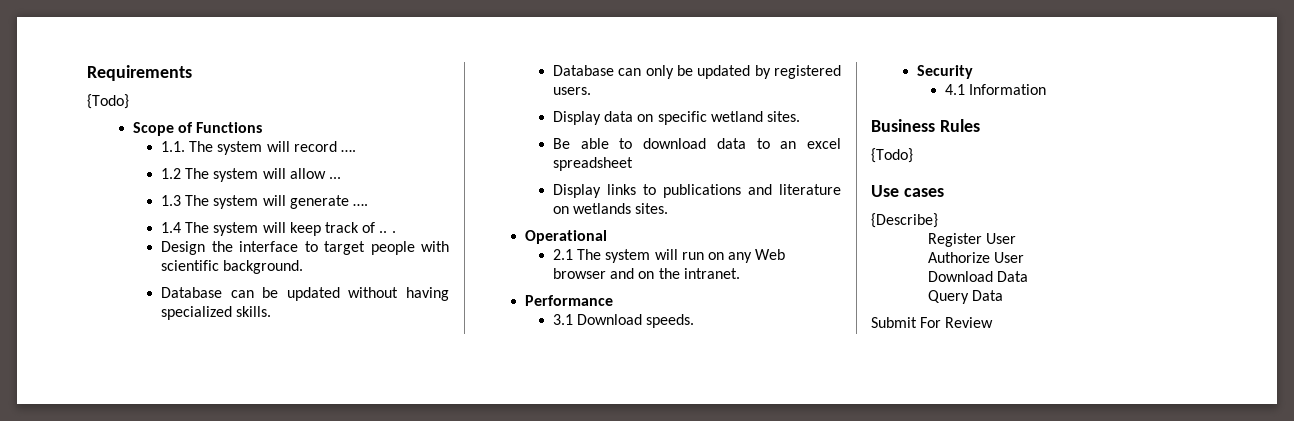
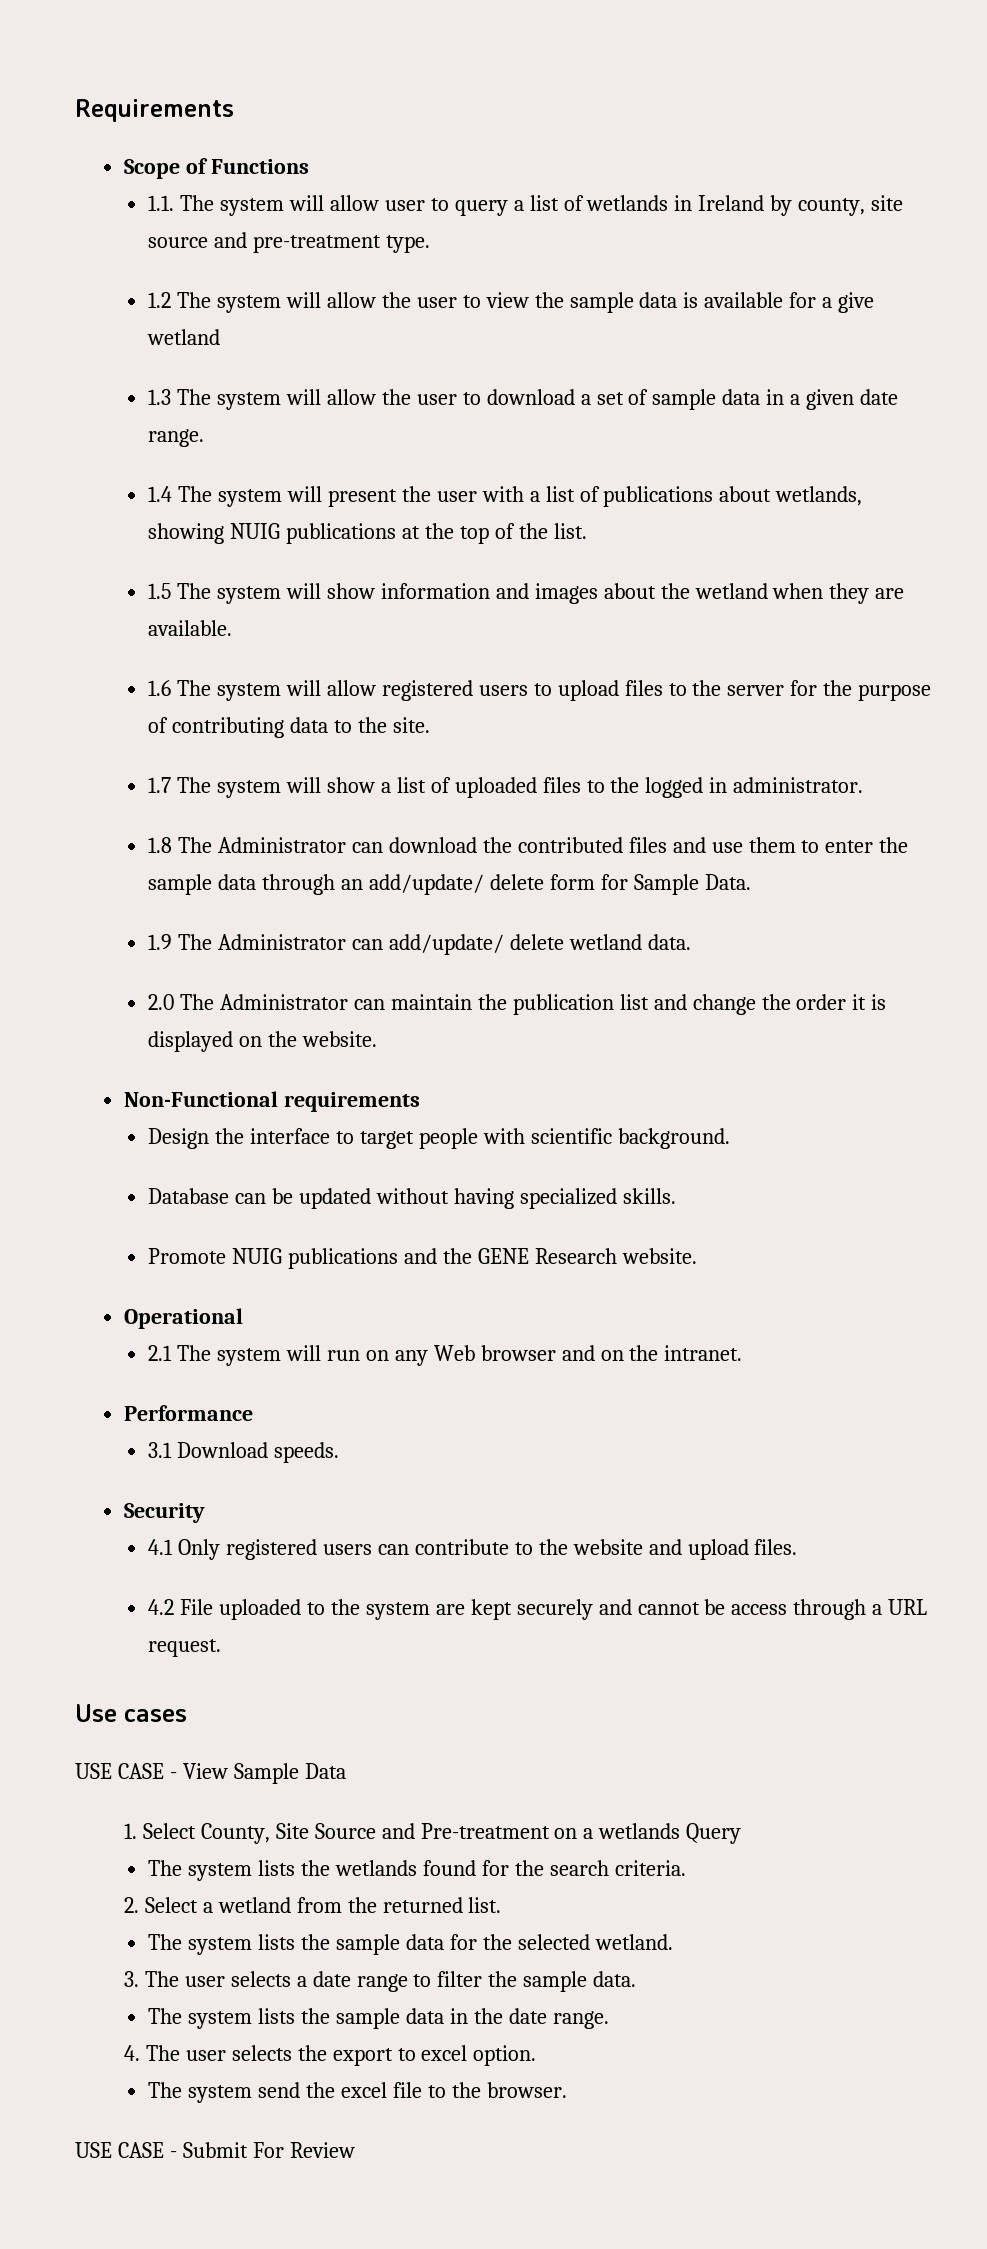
  Requirements
- {Todo}
- 1.1. The system will record ….
+ 1.1. The system will allow user to query a list of wetlands in Ireland by county, site source and pre-treatment type.
- 1.2 The system will allow ...
- 1.3 The system will generate ….
- 1.4 The system will keep track of .. .
+ 1.2 The system will allow the user to view the sample data is available for a give wetland
+ 1.3 The system will allow the user to download a set of sample data in a given date range.
+ 1.4 The system will present the user with a list of publications about wetlands, showing NUIG publications at the top of the list.
+ 1.5 The system will show information and images about the wetland when they are available.
+ 1.6 The system will allow registered users to upload files to the server for the purpose of contributing data to the site.
+ 1.7 The system will show a list of uploaded files to the logged in administrator.
+ 1.8 The Administrator can download the contributed files and use them to enter the sample data through an add/update/ delete form for Sample Data.
+ 1.9 The Administrator can add/update/ delete wetland data.
+ 2.0 The Administrator can maintain the publication list and change the order it is displayed on the website.
+ Non-Functional requirements
- Database can only be updated by registered users.
- Display data on specific wetland sites.
- Be able to download data to an excel spreadsheet
- Display links to publications and literature on wetlands sites.
+ Promote NUIG publications and the GENE Research website.
- 4.1 Information
- Business Rules
- {Todo}
+ 4.1 Only registered users can contribute to the website and upload files.
+ 4.2 File uploaded to the system are kept securely and cannot be access through a URL request.
  Use cases
- {Describe}
- Register User
- Authorize User
- Download Data
- Query Data
- Submit For Review
+ USE CASE - View Sample Data
+ 1. Select County, Site Source and Pre-treatment on a wetlands Query
+ The system lists the wetlands found for the search criteria.
+ 2. Select a wetland from the returned list.
+ The system lists the sample data for the selected wetland.
+ 3. The user selects a date range to filter the sample data.
+ The system lists the sample data in the date range.
+ 4. The user selects the export to excel option.
+ The system send the excel file to the browser.
+ USE CASE - Submit For Review

